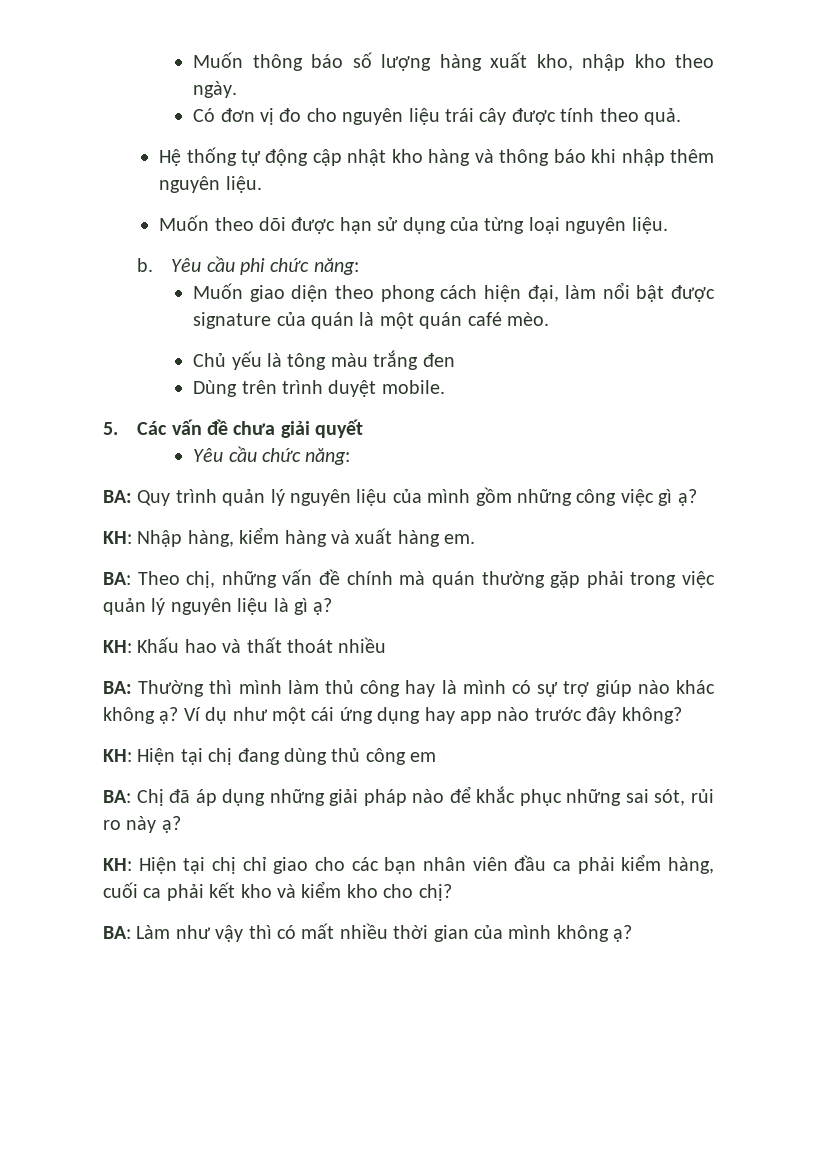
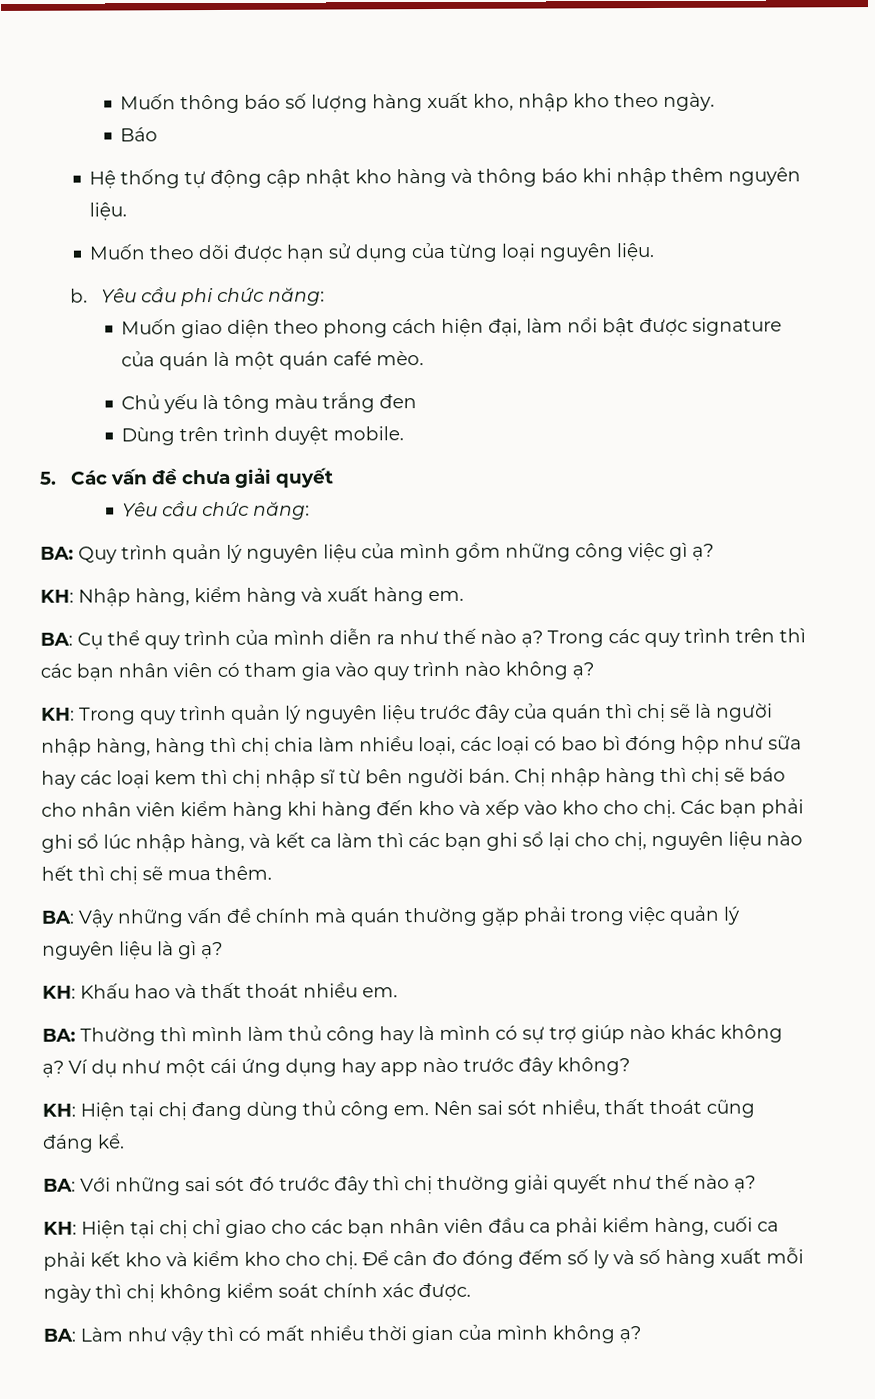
- Có đơn vị đo cho nguyên liệu trái cây được tính theo quả.
+ Báo
- BA: Theo chị, những vấn đề chính mà quán thường gặp phải trong việc quản lý nguyên liệu là gì ạ?
+ BA: Cụ thể quy trình của mình diễn ra như thế nào ạ? Trong các quy trình trên thì các bạn nhân viên có tham gia vào quy trình nào không ạ?
+ KH: Trong quy trình quản lý nguyên liệu trước đây của quán thì chị sẽ là người nhập hàng, hàng thì chị chia làm nhiều loại, các loại có bao bì đóng hộp như sữa hay các loại kem thì chị nhập sĩ từ bên người bán. Chị nhập hàng thì chị sẽ báo cho nhân viên kiểm hàng khi hàng đến kho và xếp vào kho cho chị. Các bạn phải ghi sổ lúc nhập hàng, và kết ca làm thì các bạn ghi sổ lại cho chị, nguyên liệu nào hết thì chị sẽ mua thêm.
+ BA: Vậy những vấn đề chính mà quán thường gặp phải trong việc quản lý nguyên liệu là gì ạ?
- KH: Khấu hao và thất thoát nhiều
+ KH: Khấu hao và thất thoát nhiều em.
- KH: Hiện tại chị đang dùng thủ công em
- BA: Chị đã áp dụng những giải pháp nào để khắc phục những sai sót, rủi ro này ạ?
+ KH: Hiện tại chị đang dùng thủ công em. Nên sai sót nhiều, thất thoát cũng đáng kể.
+ BA: Với những sai sót đó trước đây thì chị thường giải quyết như thế nào ạ?
- KH: Hiện tại chị chỉ giao cho các bạn nhân viên đầu ca phải kiểm hàng, cuối ca phải kết kho và kiểm kho cho chị?
+ KH: Hiện tại chị chỉ giao cho các bạn nhân viên đầu ca phải kiểm hàng, cuối ca phải kết kho và kiểm kho cho chị. Để cân đo đóng đếm số ly và số hàng xuất mỗi ngày thì chị không kiểm soát chính xác được.

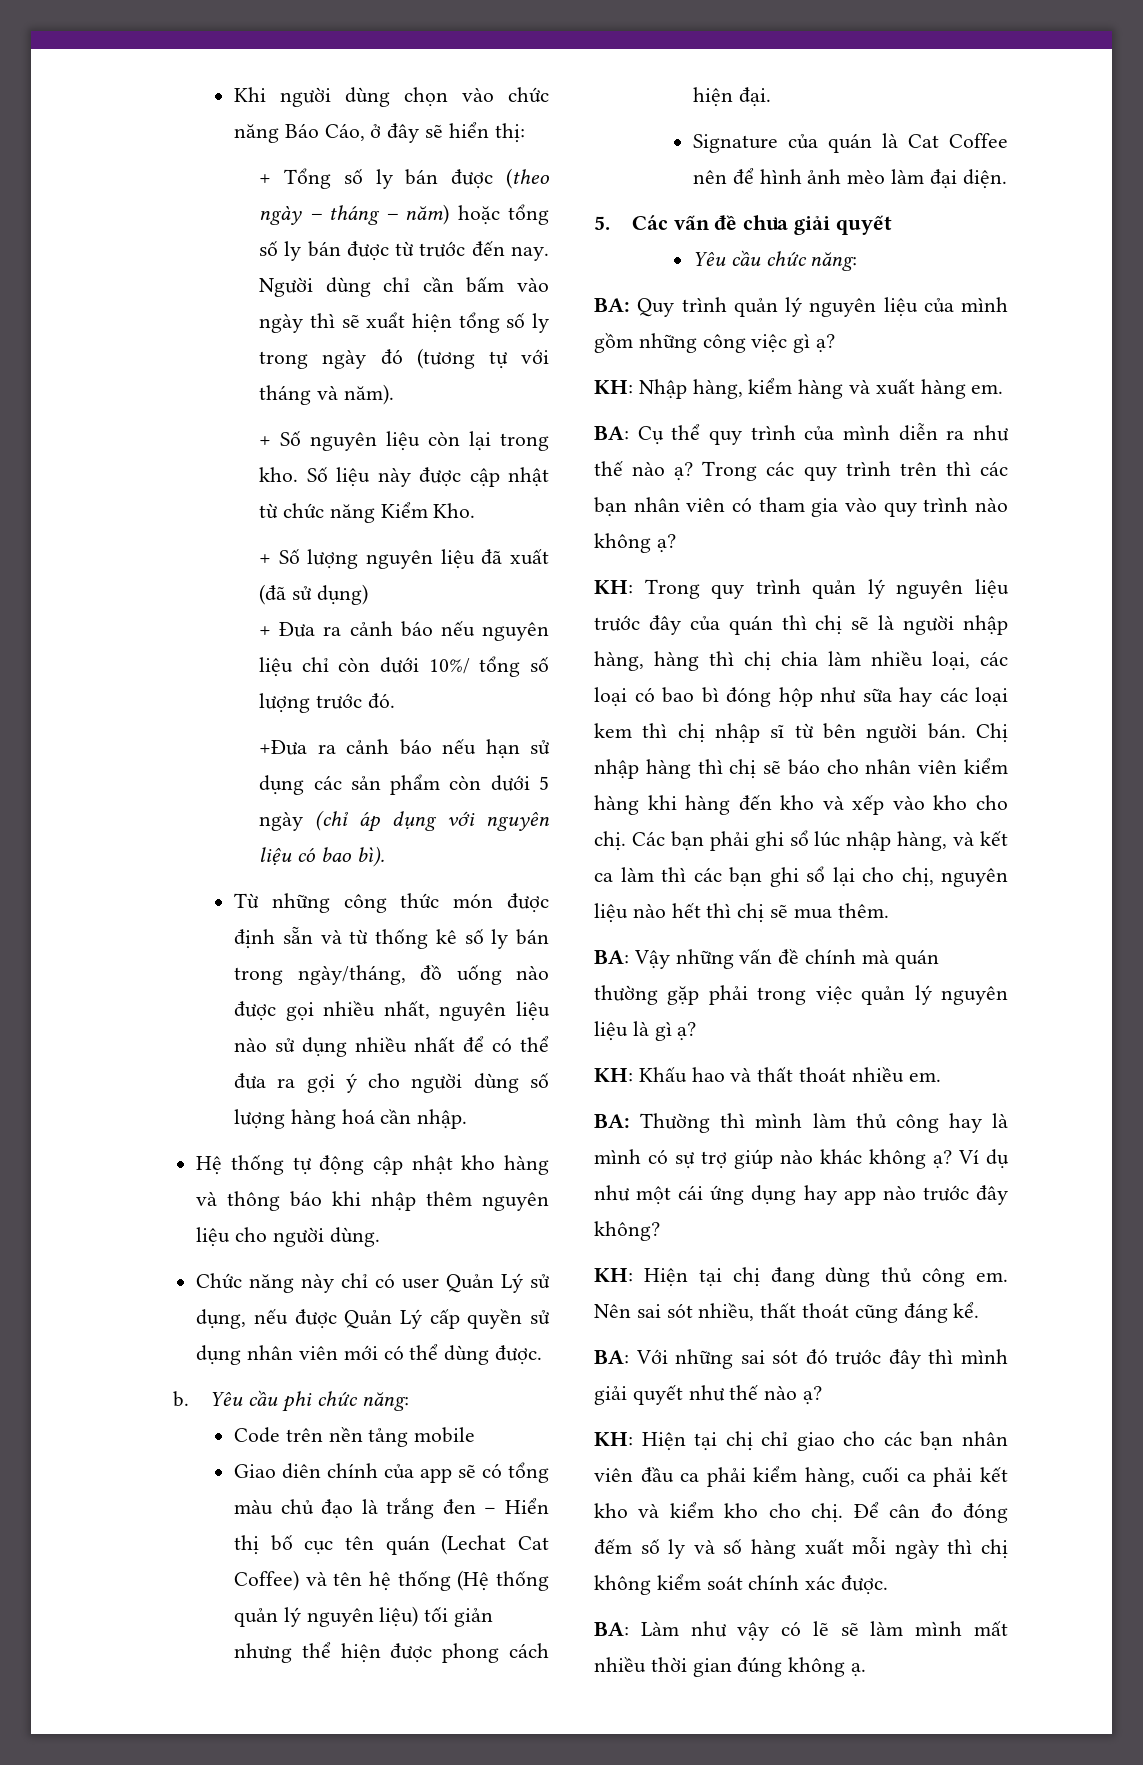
- Muốn thông báo số lượng hàng xuất kho, nhập kho theo ngày.
- Báo
+ Khi người dùng chọn vào chức năng Báo Cáo, ở đây sẽ hiển thị:
+ + Tổng số ly bán được (theo ngày – tháng – năm) hoặc tổng số ly bán được từ trước đến nay. Người dùng chỉ cần bấm vào ngày thì sẽ xuẩt hiện tổng số ly trong ngày đó (tương tự với tháng và năm).
+ + Số nguyên liệu còn lại trong kho. Số liệu này được cập nhật từ chức năng Kiểm Kho.
+ + Số lượng nguyên liệu đã xuất (đã sử dụng)
+ + Đưa ra cảnh báo nếu nguyên liệu chỉ còn dưới 10%/ tổng số lượng trước đó.
+ +Đưa ra cảnh báo nếu hạn sử dụng các sản phẩm còn dưới 5 ngày (chỉ áp dụng với nguyên liệu có bao bì).
+ Từ những công thức món được định sẵn và từ thống kê số ly bán trong ngày/tháng, đồ uống nào được gọi nhiều nhất, nguyên liệu nào sử dụng nhiều nhất để có thể đưa ra gợi ý cho người dùng số lượng hàng hoá cần nhập.
- Hệ thống tự động cập nhật kho hàng và thông báo khi nhập thêm nguyên liệu.
- Muốn theo dõi được hạn sử dụng của từng loại nguyên liệu.
+ Hệ thống tự động cập nhật kho hàng và thông báo khi nhập thêm nguyên liệu cho người dùng.
+ Chức năng này chỉ có user Quản Lý sử dụng, nếu được Quản Lý cấp quyền sử dụng nhân viên mới có thể dùng được.
- Muốn giao diện theo phong cách hiện đại, làm nổi bật được signature của quán là một quán café mèo.
- Chủ yếu là tông màu trắng đen
- Dùng trên trình duyệt mobile.
+ Code trên nền tảng mobile
+ Giao diên chính của app sẽ có tổng màu chủ đạo là trắng đen – Hiển thị bố cục tên quán (Lechat Cat Coffee) và tên hệ thống (Hệ thống quản lý nguyên liệu) tối giản nhưng thể hiện được phong cách hiện đại.
+ Signature của quán là Cat Coffee nên để hình ảnh mèo làm đại diện.
- BA: Với những sai sót đó trước đây thì chị thường giải quyết như thế nào ạ?
+ BA: Với những sai sót đó trước đây thì mình giải quyết như thế nào ạ?
- BA: Làm như vậy thì có mất nhiều thời gian của mình không ạ?
+ BA: Làm như vậy có lẽ sẽ làm mình mất nhiều thời gian đúng không ạ.

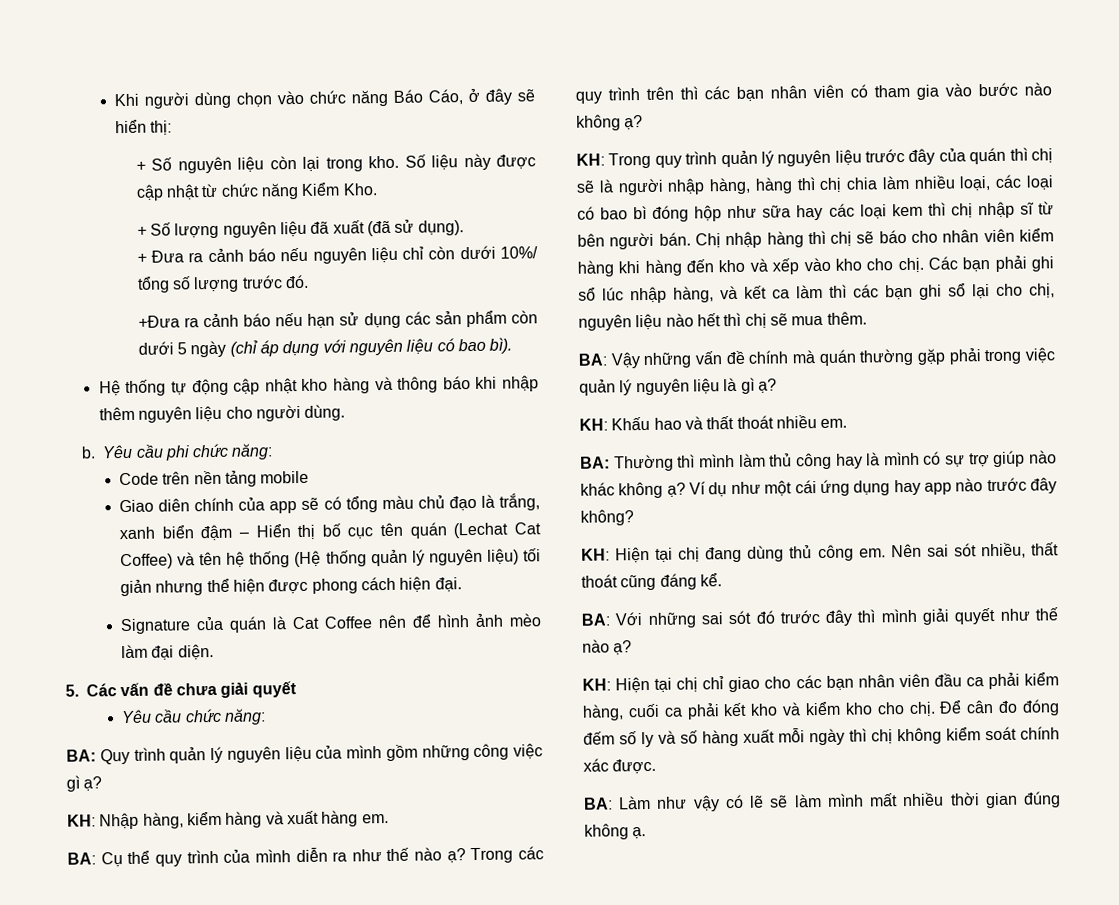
- + Tổng số ly bán được (theo ngày – tháng – năm) hoặc tổng số ly bán được từ trước đến nay. Người dùng chỉ cần bấm vào ngày thì sẽ xuẩt hiện tổng số ly trong ngày đó (tương tự với tháng và năm).
- + Số lượng nguyên liệu đã xuất (đã sử dụng)
+ + Số lượng nguyên liệu đã xuất (đã sử dụng).
- Từ những công thức món được định sẵn và từ thống kê số ly bán trong ngày/tháng, đồ uống nào được gọi nhiều nhất, nguyên liệu nào sử dụng nhiều nhất để có thể đưa ra gợi ý cho người dùng số lượng hàng hoá cần nhập.
- Chức năng này chỉ có user Quản Lý sử dụng, nếu được Quản Lý cấp quyền sử dụng nhân viên mới có thể dùng được.
- Giao diên chính của app sẽ có tổng màu chủ đạo là trắng đen – Hiển thị bố cục tên quán (Lechat Cat Coffee) và tên hệ thống (Hệ thống quản lý nguyên liệu) tối giản nhưng thể hiện được phong cách hiện đại.
+ Giao diên chính của app sẽ có tổng màu chủ đạo là trắng, xanh biển đậm – Hiển thị bố cục tên quán (Lechat Cat Coffee) và tên hệ thống (Hệ thống quản lý nguyên liệu) tối giản nhưng thể hiện được phong cách hiện đại.
- Trong các quy trình trên thì các bạn nhân viên có tham gia vào quy trình nào không ạ?
+ Trong các quy trình trên thì các bạn nhân viên có tham gia vào bước nào không ạ?

